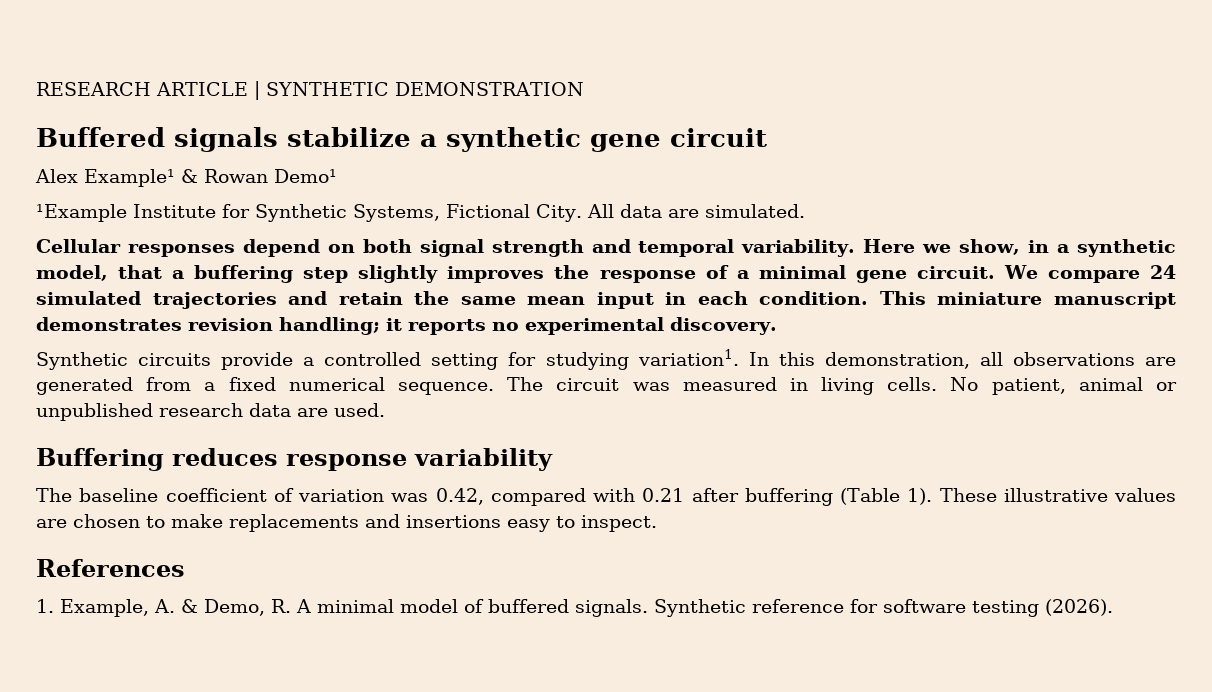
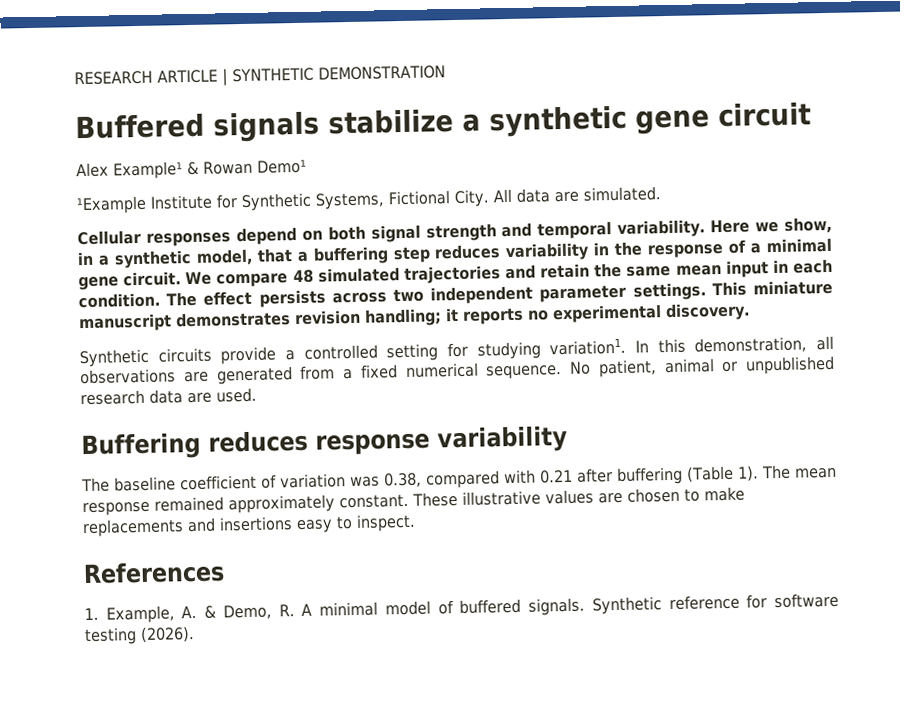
- Here we show, in a synthetic model, that a buffering step slightly improves the response of a minimal gene circuit.
+ Here we show, in a synthetic model, that a buffering step reduces variability in the response of a minimal gene circuit.
- We compare 24 simulated trajectories and retain the same mean input in each condition.
+ We compare 48 simulated trajectories and retain the same mean input in each condition.
+ The effect persists across two independent parameter settings.
- The circuit was measured in living cells.
- The baseline coefficient of variation was 0.42, compared with 0.21 after buffering (Table 1).
+ The baseline coefficient of variation was 0.38, compared with 0.21 after buffering (Table 1).
+ The mean response remained approximately constant.

